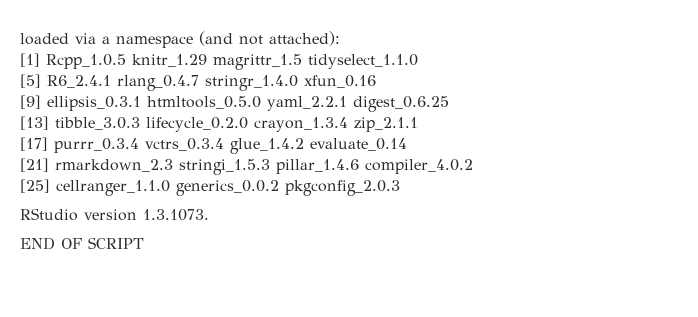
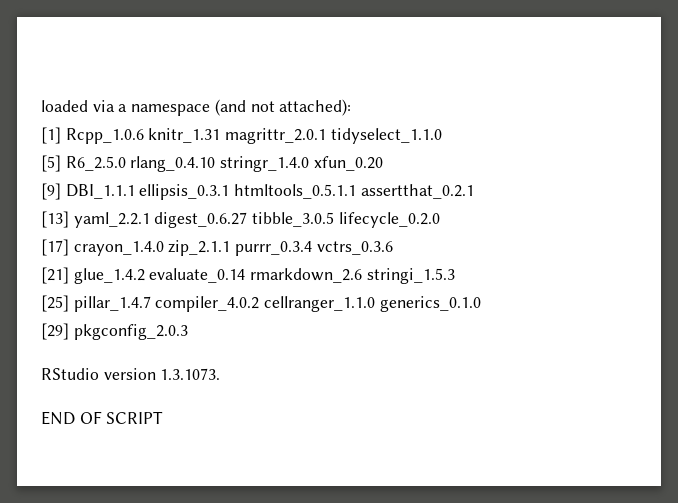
- [1] Rcpp_1.0.5 knitr_1.29 magrittr_1.5 tidyselect_1.1.0
+ [1] Rcpp_1.0.6 knitr_1.31 magrittr_2.0.1 tidyselect_1.1.0
- [5] R6_2.4.1 rlang_0.4.7 stringr_1.4.0 xfun_0.16
- [9] ellipsis_0.3.1 htmltools_0.5.0 yaml_2.2.1 digest_0.6.25
- [13] tibble_3.0.3 lifecycle_0.2.0 crayon_1.3.4 zip_2.1.1
+ [5] R6_2.5.0 rlang_0.4.10 stringr_1.4.0 xfun_0.20
+ [9] DBI_1.1.1 ellipsis_0.3.1 htmltools_0.5.1.1 assertthat_0.2.1
+ [13] yaml_2.2.1 digest_0.6.27 tibble_3.0.5 lifecycle_0.2.0
- [17] purrr_0.3.4 vctrs_0.3.4 glue_1.4.2 evaluate_0.14
- [21] rmarkdown_2.3 stringi_1.5.3 pillar_1.4.6 compiler_4.0.2
+ [17] crayon_1.4.0 zip_2.1.1 purrr_0.3.4 vctrs_0.3.6
+ [21] glue_1.4.2 evaluate_0.14 rmarkdown_2.6 stringi_1.5.3
- [25] cellranger_1.1.0 generics_0.0.2 pkgconfig_2.0.3
+ [25] pillar_1.4.7 compiler_4.0.2 cellranger_1.1.0 generics_0.1.0
+ [29] pkgconfig_2.0.3

